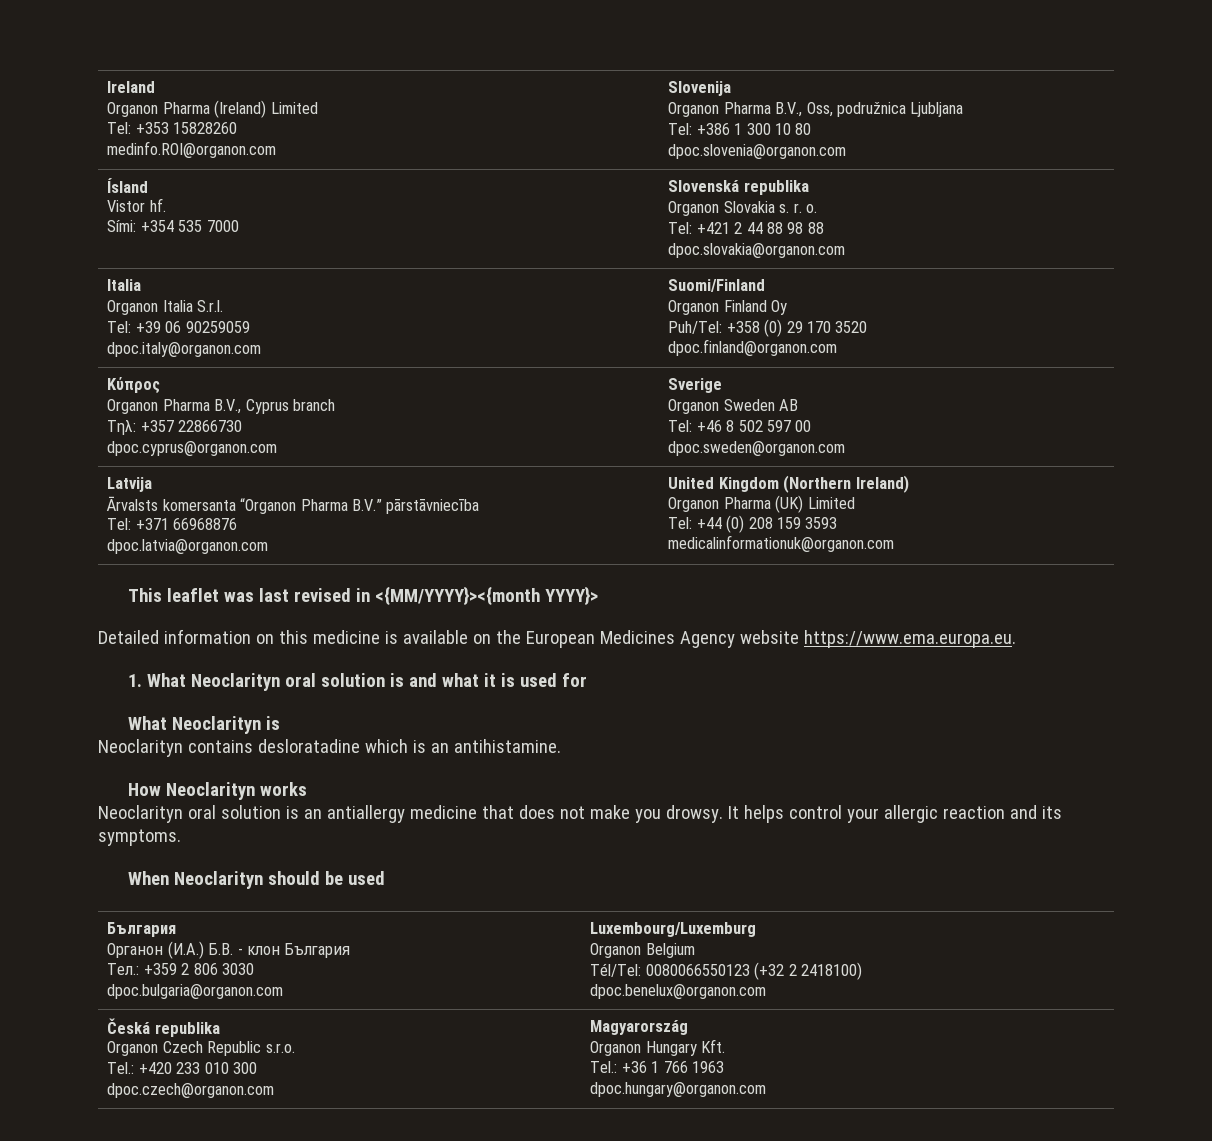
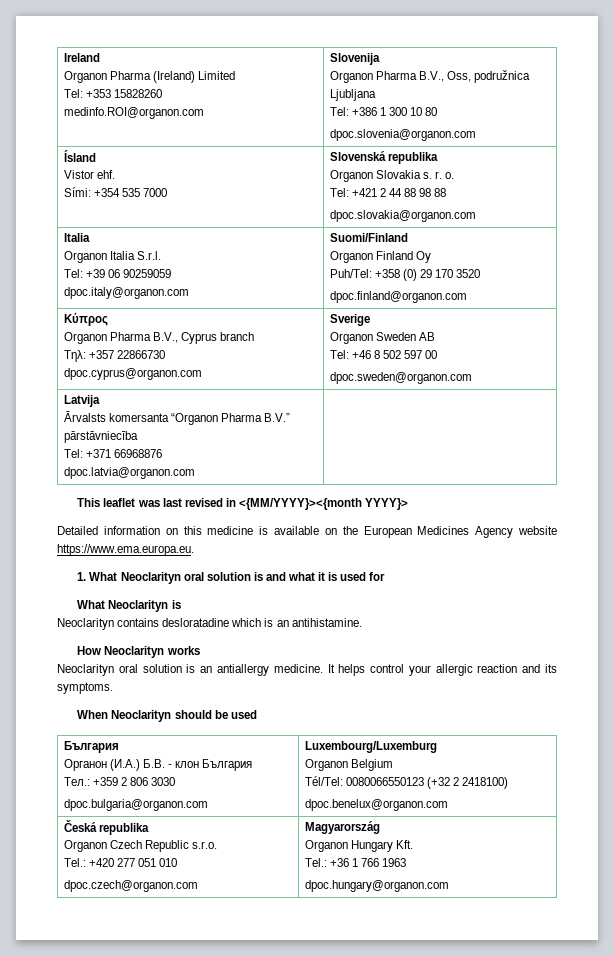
  Ísland
- Vistor hf.
+ Vistor ehf.
  Latvija
  Ārvalsts komersanta “Organon Pharma B.V.” pārstāvniecība
  Tel: +371 66968876
- dpoc.latvia@organon.com | United Kingdom (Northern Ireland)
- Organon Pharma (UK) Limited
- Tel: +44 (0) 208 159 3593
- medicalinformationuk@organon.com
+ dpoc.latvia@organon.com |
- Neoclarityn oral solution is an antiallergy medicine that does not make you drowsy.
+ Neoclarityn oral solution is an antiallergy medicine.
  Česká republika
  Organon Czech Republic s.r.o.
- Tel.: +420 233 010 300
+ Tel.: +420 277 051 010

